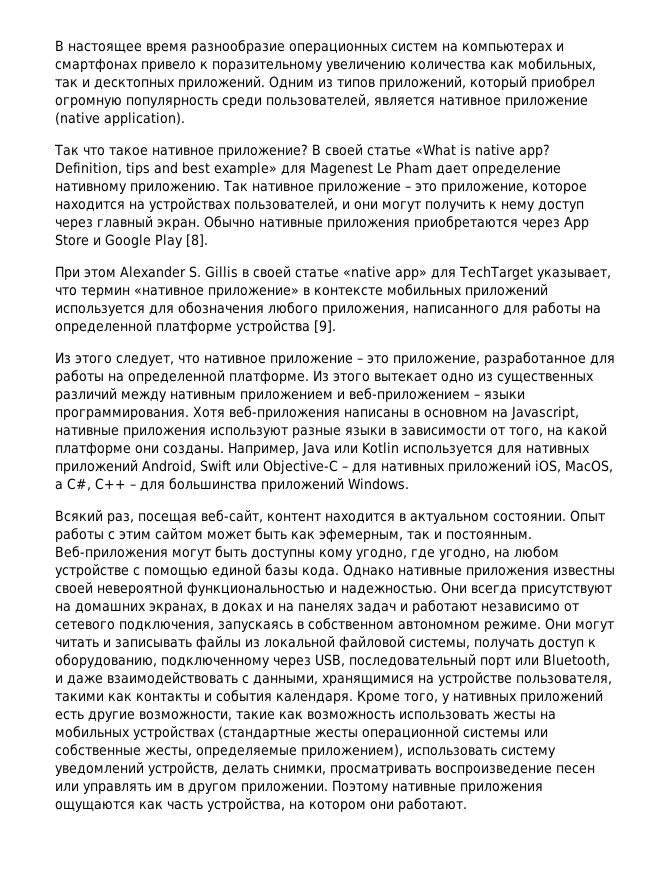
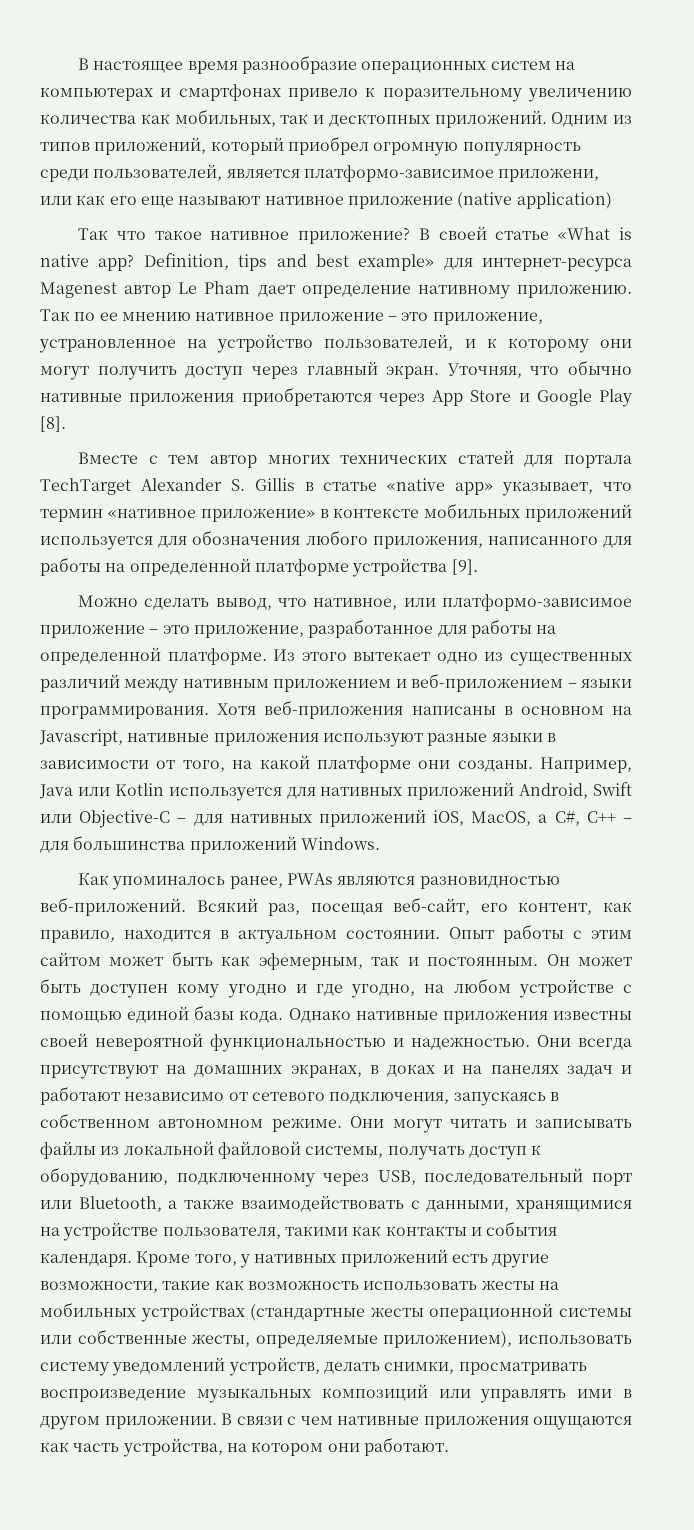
- Одним из типов приложений, который приобрел огромную популярность среди пользователей, является нативное приложение (native application).
+ Одним из типов приложений, который приобрел огромную популярность среди пользователей, является платформо-зависимое приложени, или как его еще называют нативное приложение (native application)
- Definition, tips and best example» для Magenest Le Pham дает определение нативному приложению.
+ Definition, tips and best example» для интернет-ресурса Magenest автор Le Pham дает определение нативному приложению.
- Так нативное приложение – это приложение, которое находится на устройствах пользователей, и они могут получить к нему доступ через главный экран.
+ Так по ее мнению нативное приложение – это приложение, устрановленное на устройство пользователей, и к которому они могут получить доступ через главный экран.
- Обычно нативные приложения приобретаются через App Store и Google Play [8].
+ Уточняя, что обычно нативные приложения приобретаются через App Store и Google Play [8].
- При этом Alexander S. Gillis в своей статье «native app» для TechTarget указывает, что термин «нативное приложение» в контексте мобильных приложений используется для обозначения любого приложения, написанного для работы на определенной платформе устройства [9].
+ Вместе с тем автор многих технических статей для портала TechTarget Alexander S. Gillis в статье «native app» указывает, что термин «нативное приложение» в контексте мобильных приложений используется для обозначения любого приложения, написанного для работы на определенной платформе устройства [9].
- Из этого следует, что нативное приложение – это приложение, разработанное для работы на определенной платформе.
+ Можно сделать вывод, что нативное, или платформо-зависимое приложение – это приложение, разработанное для работы на определенной платформе.
- Всякий раз, посещая веб-сайт, контент находится в актуальном состоянии.
+ Как упоминалось ранее, PWAs являются разновидностью веб-приложений. Всякий раз, посещая веб-сайт, его контент, как правило, находится в актуальном состоянии.
- Веб-приложения могут быть доступны кому угодно, где угодно, на любом устройстве с помощью единой базы кода.
+ Он может быть доступен кому угодно и где угодно, на любом устройстве с помощью единой базы кода.
- Они могут читать и записывать файлы из локальной файловой системы, получать доступ к оборудованию, подключенному через USB, последовательный порт или Bluetooth, и даже взаимодействовать с данными, хранящимися на устройстве пользователя, такими как контакты и события календаря.
+ Они могут читать и записывать файлы из локальной файловой системы, получать доступ к оборудованию, подключенному через USB, последовательный порт или Bluetooth, а также взаимодействовать с данными, хранящимися на устройстве пользователя, такими как контакты и события календаря.
- Кроме того, у нативных приложений есть другие возможности, такие как возможность использовать жесты на мобильных устройствах (стандартные жесты операционной системы или собственные жесты, определяемые приложением), использовать систему уведомлений устройств, делать снимки, просматривать воспроизведение песен или управлять им в другом приложении.
+ Кроме того, у нативных приложений есть другие возможности, такие как возможность использовать жесты на мобильных устройствах (стандартные жесты операционной системы или собственные жесты, определяемые приложением), использовать систему уведомлений устройств, делать снимки, просматривать воспроизведение музыкальных композиций или управлять ими в другом приложении.
- Поэтому нативные приложения ощущаются как часть устройства, на котором они работают.
+ В связи с чем нативные приложения ощущаются как часть устройства, на котором они работают.

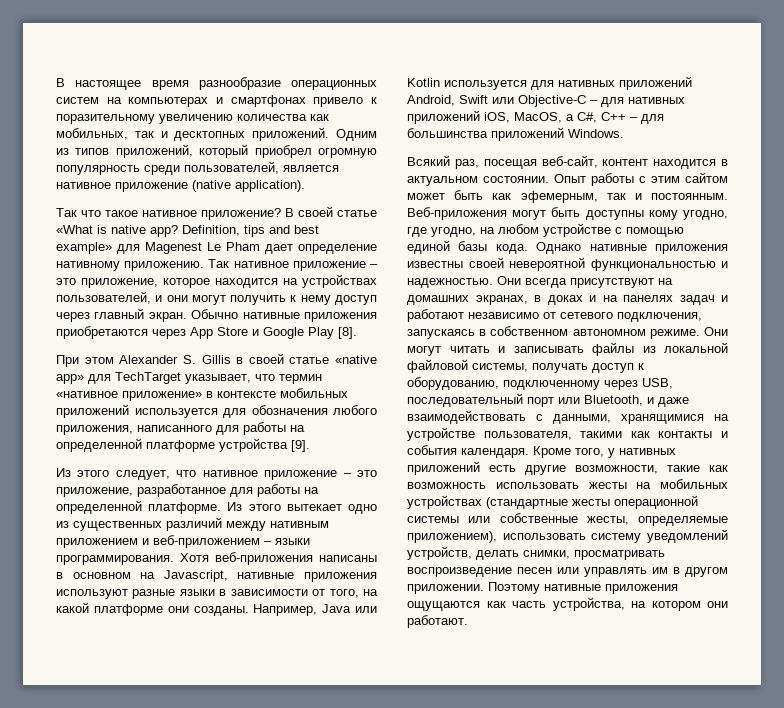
- Одним из типов приложений, который приобрел огромную популярность среди пользователей, является платформо-зависимое приложени, или как его еще называют нативное приложение (native application)
+ Одним из типов приложений, который приобрел огромную популярность среди пользователей, является нативное приложение (native application).
- Definition, tips and best example» для интернет-ресурса Magenest автор Le Pham дает определение нативному приложению.
+ Definition, tips and best example» для Magenest Le Pham дает определение нативному приложению.
- Так по ее мнению нативное приложение – это приложение, устрановленное на устройство пользователей, и к которому они могут получить доступ через главный экран.
+ Так нативное приложение – это приложение, которое находится на устройствах пользователей, и они могут получить к нему доступ через главный экран.
- Уточняя, что обычно нативные приложения приобретаются через App Store и Google Play [8].
+ Обычно нативные приложения приобретаются через App Store и Google Play [8].
- Вместе с тем автор многих технических статей для портала TechTarget Alexander S. Gillis в статье «native app» указывает, что термин «нативное приложение» в контексте мобильных приложений используется для обозначения любого приложения, написанного для работы на определенной платформе устройства [9].
+ При этом Alexander S. Gillis в своей статье «native app» для TechTarget указывает, что термин «нативное приложение» в контексте мобильных приложений используется для обозначения любого приложения, написанного для работы на определенной платформе устройства [9].
- Можно сделать вывод, что нативное, или платформо-зависимое приложение – это приложение, разработанное для работы на определенной платформе.
+ Из этого следует, что нативное приложение – это приложение, разработанное для работы на определенной платформе.
- Как упоминалось ранее, PWAs являются разновидностью веб-приложений. Всякий раз, посещая веб-сайт, его контент, как правило, находится в актуальном состоянии.
+ Всякий раз, посещая веб-сайт, контент находится в актуальном состоянии.
- Он может быть доступен кому угодно и где угодно, на любом устройстве с помощью единой базы кода.
+ Веб-приложения могут быть доступны кому угодно, где угодно, на любом устройстве с помощью единой базы кода.
- Они могут читать и записывать файлы из локальной файловой системы, получать доступ к оборудованию, подключенному через USB, последовательный порт или Bluetooth, а также взаимодействовать с данными, хранящимися на устройстве пользователя, такими как контакты и события календаря.
+ Они могут читать и записывать файлы из локальной файловой системы, получать доступ к оборудованию, подключенному через USB, последовательный порт или Bluetooth, и даже взаимодействовать с данными, хранящимися на устройстве пользователя, такими как контакты и события календаря.
- Кроме того, у нативных приложений есть другие возможности, такие как возможность использовать жесты на мобильных устройствах (стандартные жесты операционной системы или собственные жесты, определяемые приложением), использовать систему уведомлений устройств, делать снимки, просматривать воспроизведение музыкальных композиций или управлять ими в другом приложении.
+ Кроме того, у нативных приложений есть другие возможности, такие как возможность использовать жесты на мобильных устройствах (стандартные жесты операционной системы или собственные жесты, определяемые приложением), использовать систему уведомлений устройств, делать снимки, просматривать воспроизведение песен или управлять им в другом приложении.
- В связи с чем нативные приложения ощущаются как часть устройства, на котором они работают.
+ Поэтому нативные приложения ощущаются как часть устройства, на котором они работают.

